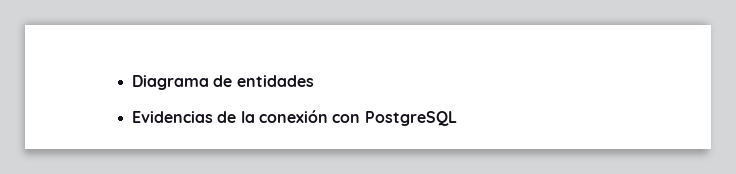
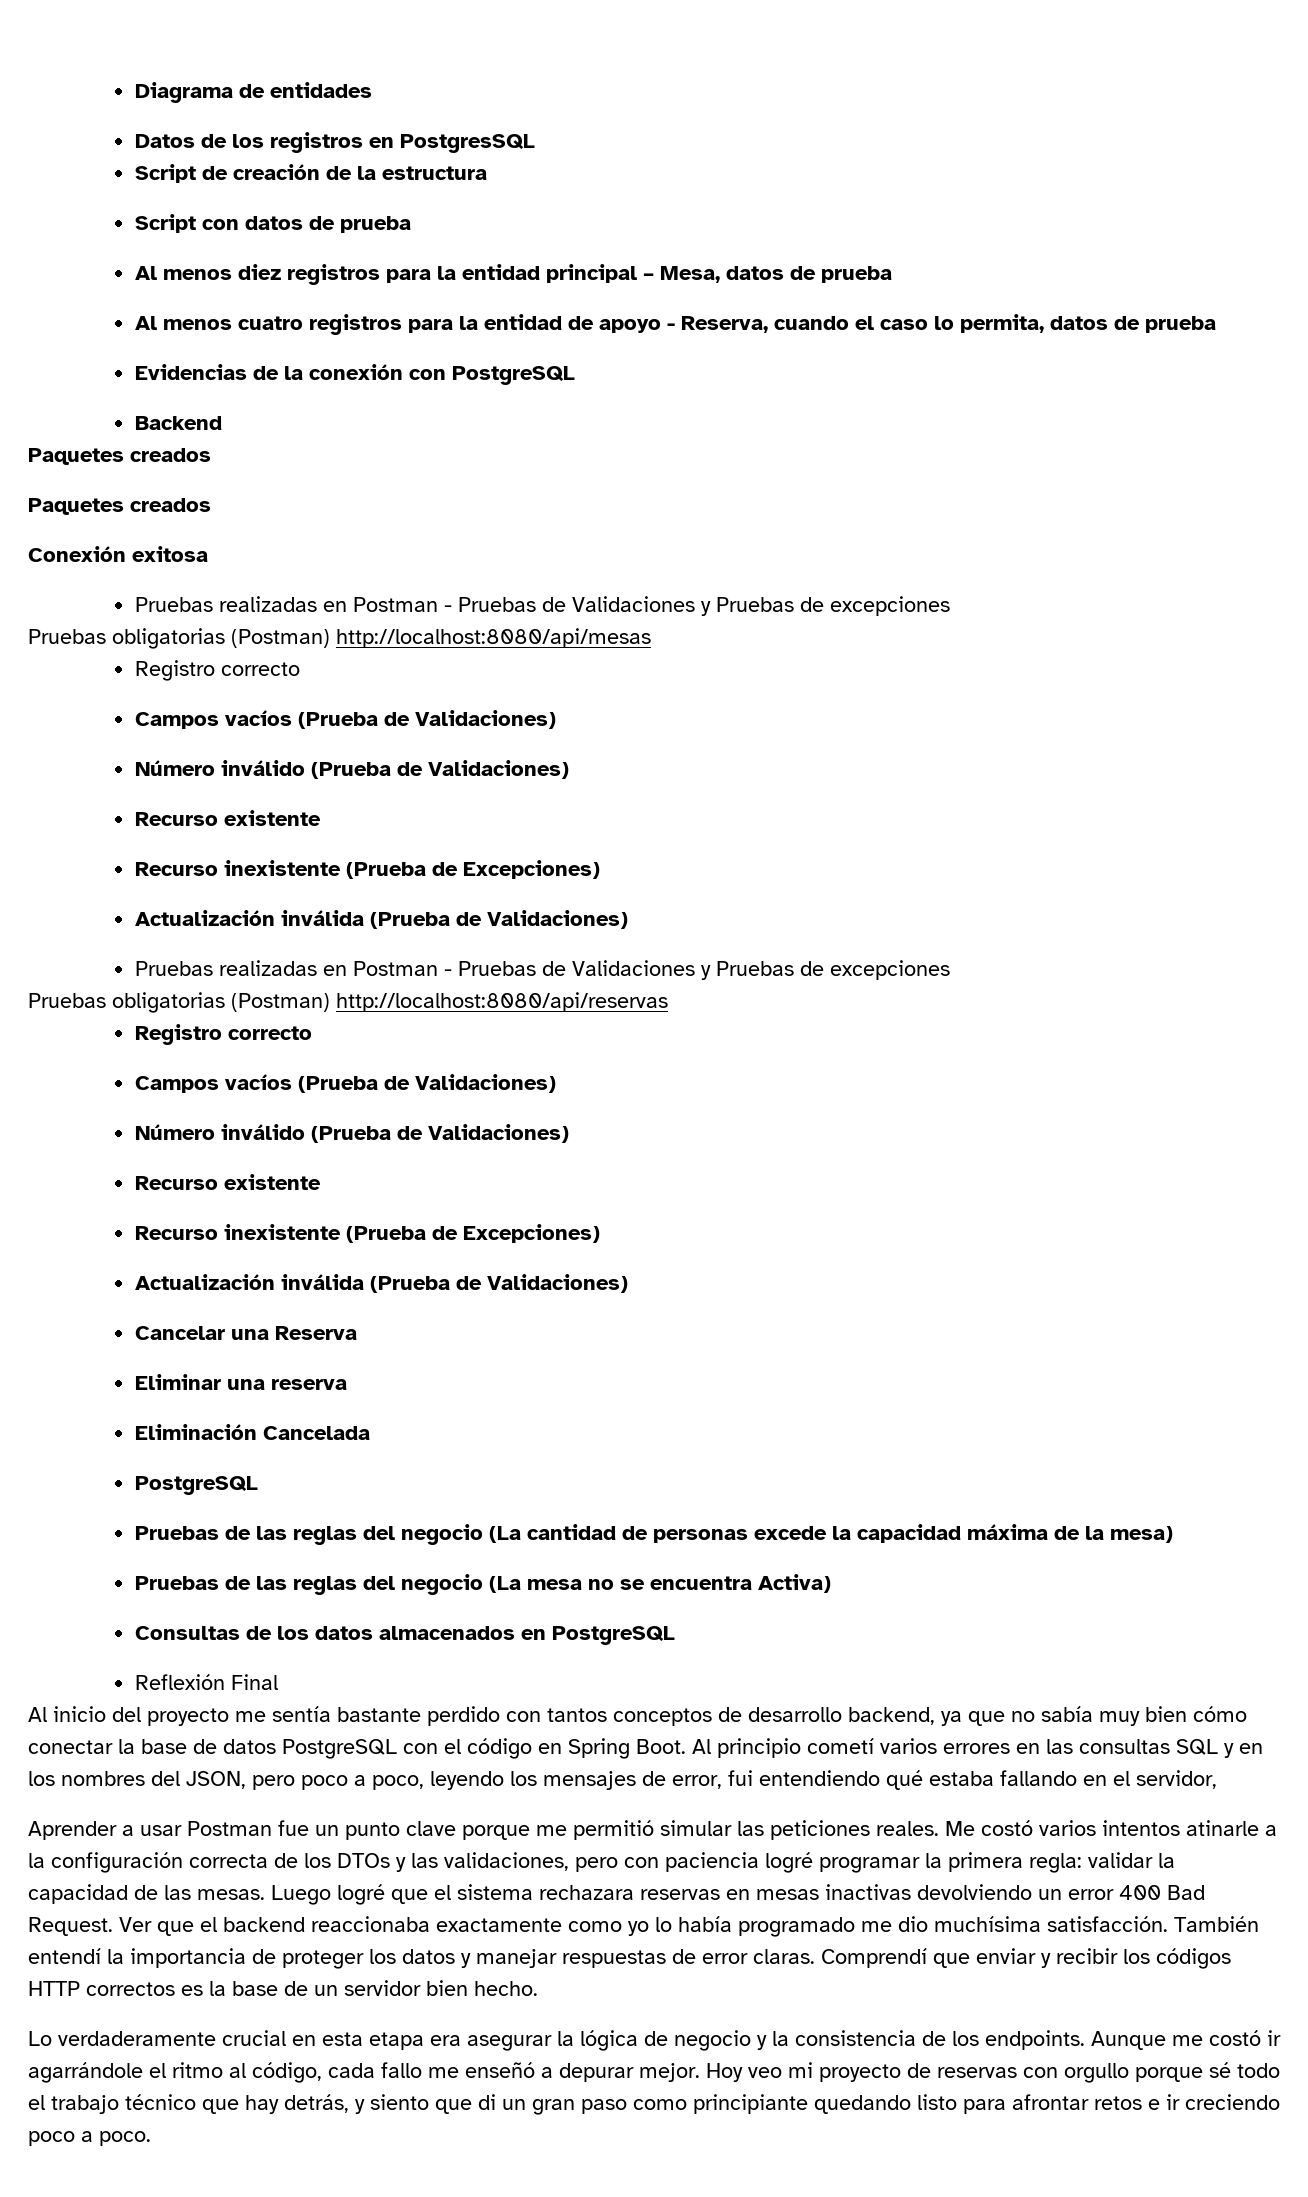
+ Datos de los registros en PostgresSQL
+ Script de creación de la estructura
+ Script con datos de prueba
+ Al menos diez registros para la entidad principal – Mesa, datos de prueba
+ Al menos cuatro registros para la entidad de apoyo - Reserva, cuando el caso lo permita, datos de prueba
+ Backend
+ Paquetes creados
+ Paquetes creados
+ Conexión exitosa
+ Pruebas realizadas en Postman - Pruebas de Validaciones y Pruebas de excepciones
+ Pruebas obligatorias (Postman) http://localhost:8080/api/mesas
+ Registro correcto
+ Campos vacíos (Prueba de Validaciones)
+ Número inválido (Prueba de Validaciones)
+ Recurso existente
+ Recurso inexistente (Prueba de Excepciones)
+ Actualización inválida (Prueba de Validaciones)
+ Pruebas realizadas en Postman - Pruebas de Validaciones y Pruebas de excepciones
+ Pruebas obligatorias (Postman) http://localhost:8080/api/reservas
+ Registro correcto
+ Campos vacíos (Prueba de Validaciones)
+ Número inválido (Prueba de Validaciones)
+ Recurso existente
+ Recurso inexistente (Prueba de Excepciones)
+ Actualización inválida (Prueba de Validaciones)
+ Cancelar una Reserva
+ Eliminar una reserva
+ Eliminación Cancelada
+ PostgreSQL
+ Pruebas de las reglas del negocio (La cantidad de personas excede la capacidad máxima de la mesa)
+ Pruebas de las reglas del negocio (La mesa no se encuentra Activa)
+ Consultas de los datos almacenados en PostgreSQL
+ Reflexión Final
+ Al inicio del proyecto me sentía bastante perdido con tantos conceptos de desarrollo backend, ya que no sabía muy bien cómo conectar la base de datos PostgreSQL con el código en Spring Boot. Al principio cometí varios errores en las consultas SQL y en los nombres del JSON, pero poco a poco, leyendo los mensajes de error, fui entendiendo qué estaba fallando en el servidor,
+ Aprender a usar Postman fue un punto clave porque me permitió simular las peticiones reales. Me costó varios intentos atinarle a la configuración correcta de los DTOs y las validaciones, pero con paciencia logré programar la primera regla: validar la capacidad de las mesas. Luego logré que el sistema rechazara reservas en mesas inactivas devolviendo un error 400 Bad Request. Ver que el backend reaccionaba exactamente como yo lo había programado me dio muchísima satisfacción. También entendí la importancia de proteger los datos y manejar respuestas de error claras. Comprendí que enviar y recibir los códigos HTTP correctos es la base de un servidor bien hecho.
+ Lo verdaderamente crucial en esta etapa era asegurar la lógica de negocio y la consistencia de los endpoints. Aunque me costó ir agarrándole el ritmo al código, cada fallo me enseñó a depurar mejor. Hoy veo mi proyecto de reservas con orgullo porque sé todo el trabajo técnico que hay detrás, y siento que di un gran paso como principiante quedando listo para afrontar retos e ir creciendo poco a poco.

